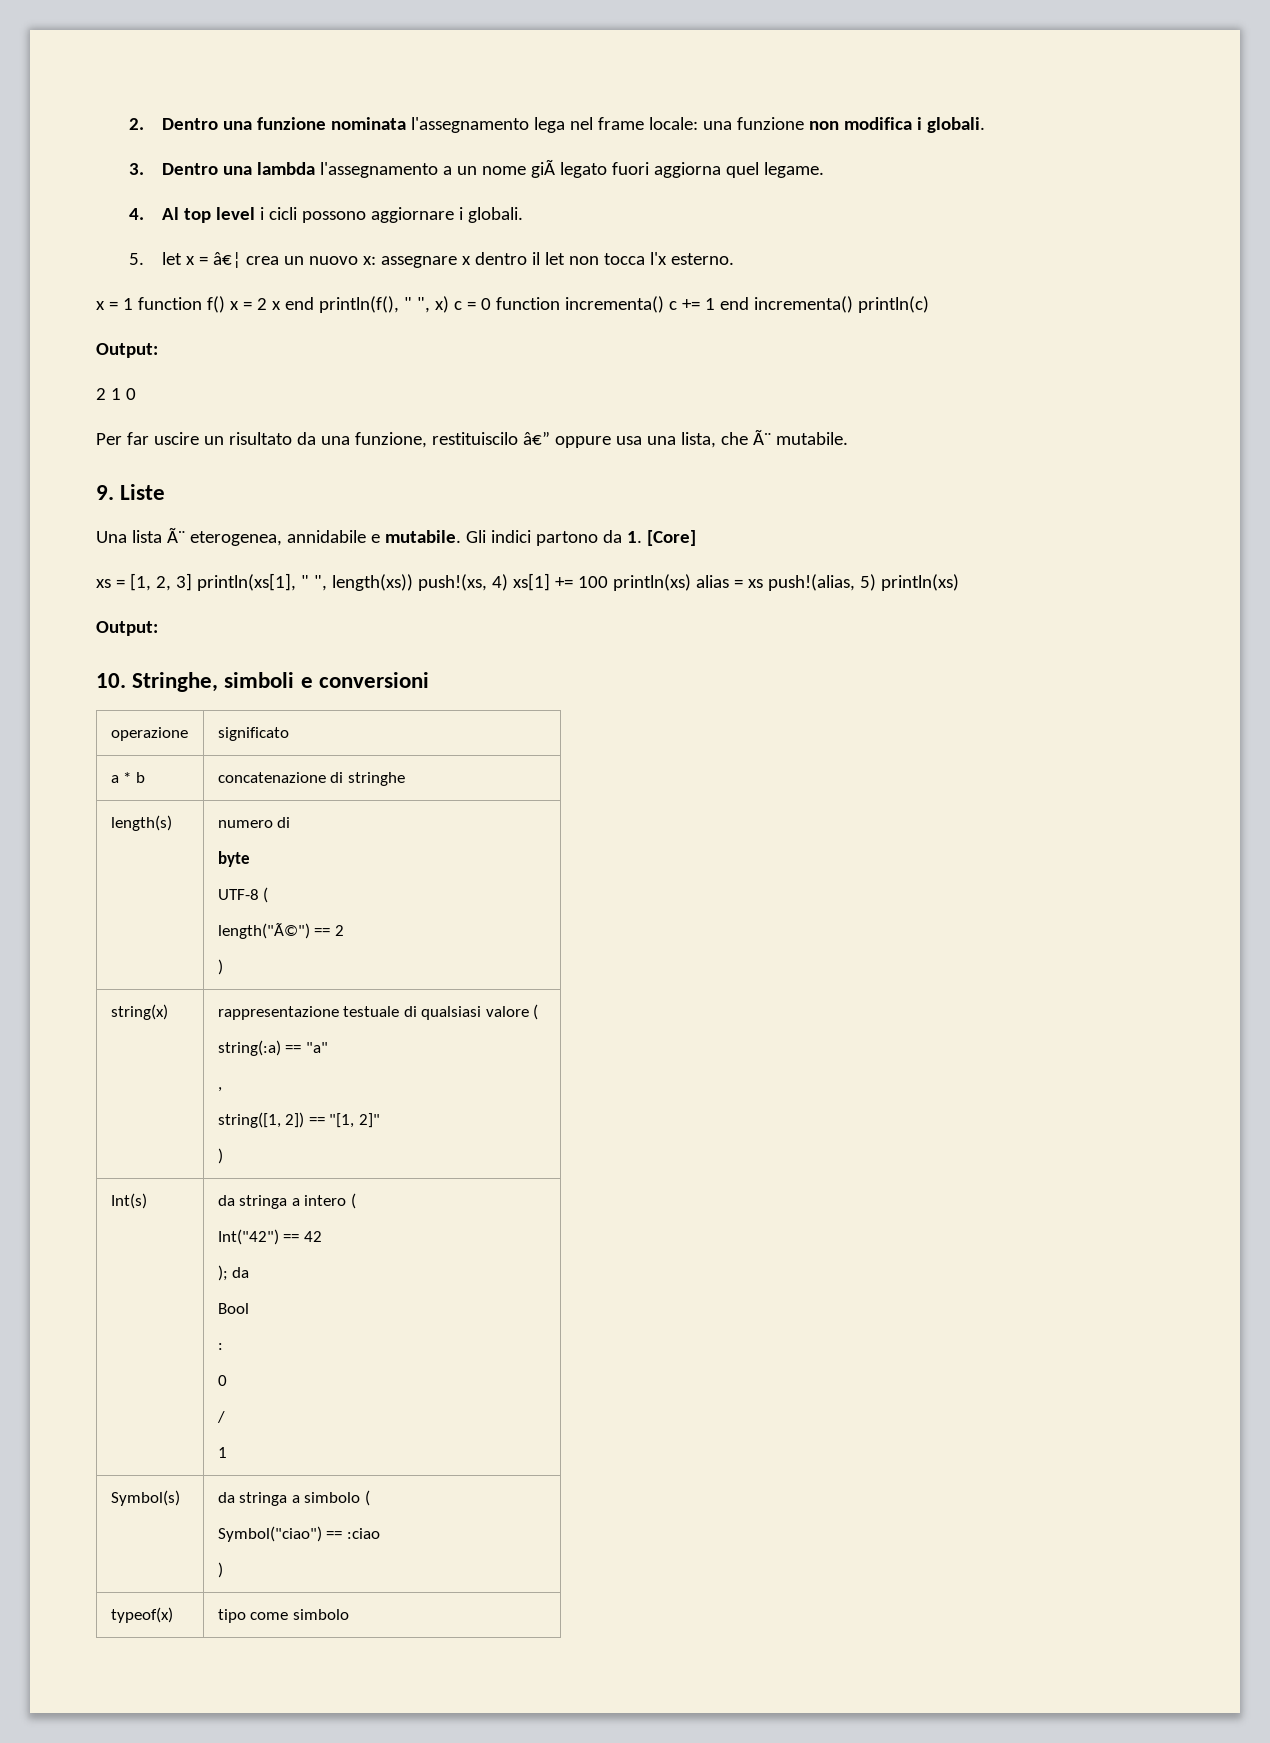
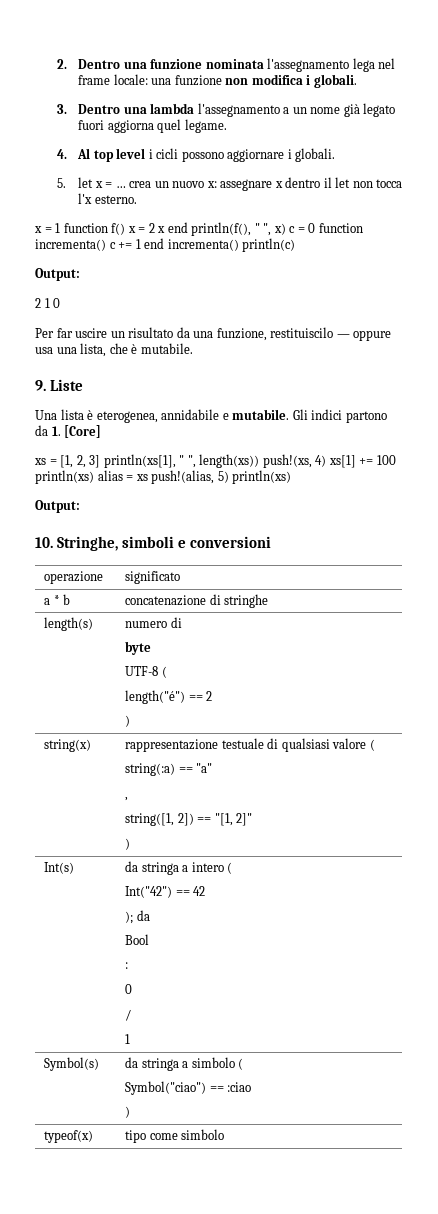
- 3. Dentro una lambda l'assegnamento a un nome giÃ legato fuori aggiorna quel legame.
+ 3. Dentro una lambda l'assegnamento a un nome già legato fuori aggiorna quel legame.
- 5. let x = â€¦ crea un nuovo x: assegnare x dentro il let non tocca l'x esterno.
+ 5. let x = … crea un nuovo x: assegnare x dentro il let non tocca l'x esterno.
- Per far uscire un risultato da una funzione, restituiscilo â€” oppure usa una lista, che Ã¨ mutabile.
+ Per far uscire un risultato da una funzione, restituiscilo — oppure usa una lista, che è mutabile.
- Una lista Ã¨ eterogenea, annidabile e mutabile.
+ Una lista è eterogenea, annidabile e mutabile.
  length(s) | numero di
  byte
  UTF-8 (
- length("Ã©") == 2
+ length("é") == 2

